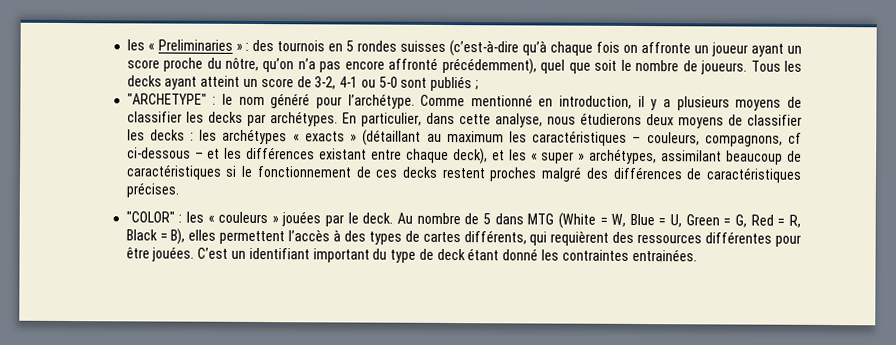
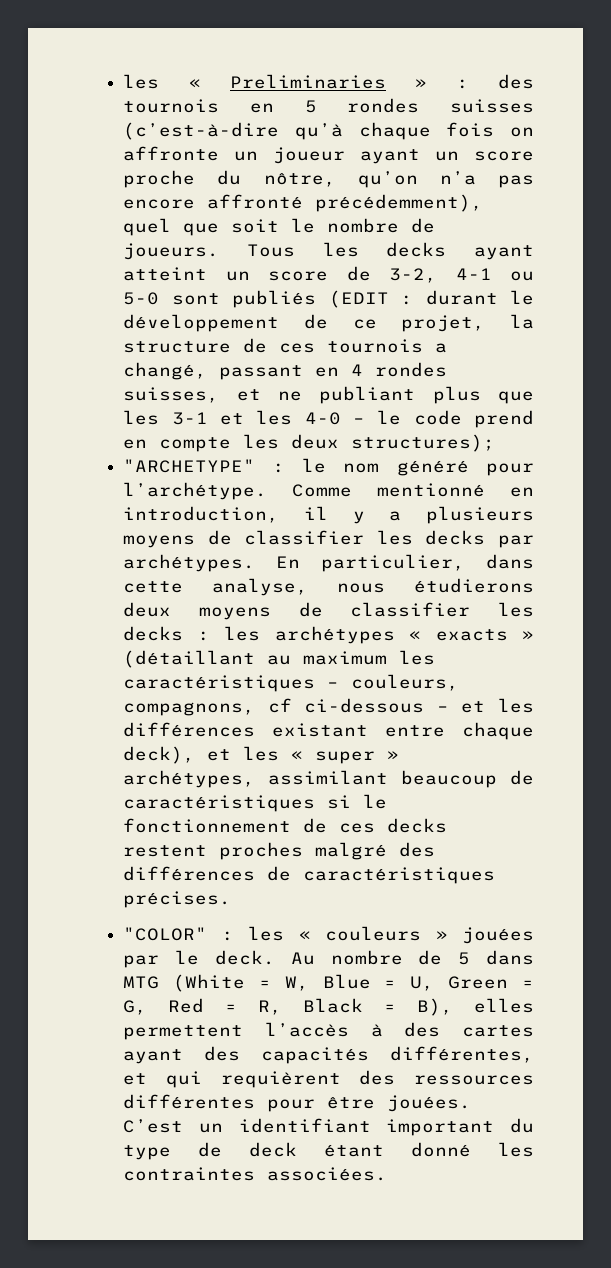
- Tous les decks ayant atteint un score de 3-2, 4-1 ou 5-0 sont publiés ;
+ Tous les decks ayant atteint un score de 3-2, 4-1 ou 5-0 sont publiés (EDIT : durant le développement de ce projet, la structure de ces tournois a changé, passant en 4 rondes suisses, et ne publiant plus que les 3-1 et les 4-0 – le code prend en compte les deux structures);
- Au nombre de 5 dans MTG (White = W, Blue = U, Green = G, Red = R, Black = B), elles permettent l’accès à des types de cartes différents, qui requièrent des ressources différentes pour être jouées.
+ Au nombre de 5 dans MTG (White = W, Blue = U, Green = G, Red = R, Black = B), elles permettent l’accès à des cartes ayant des capacités différentes, et qui requièrent des ressources différentes pour être jouées.
- C’est un identifiant important du type de deck étant donné les contraintes entrainées.
+ C’est un identifiant important du type de deck étant donné les contraintes associées.

